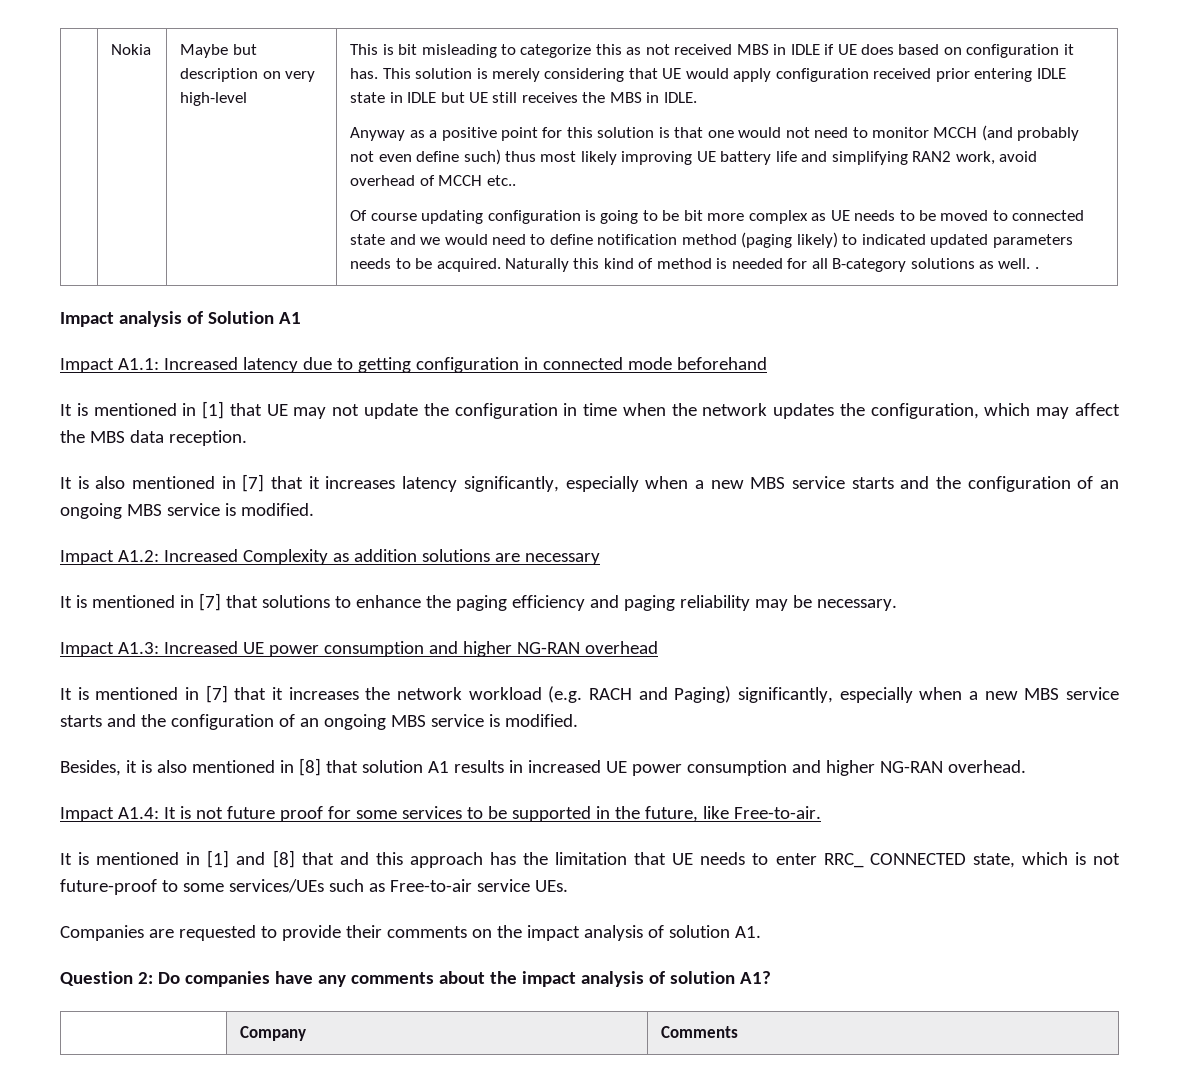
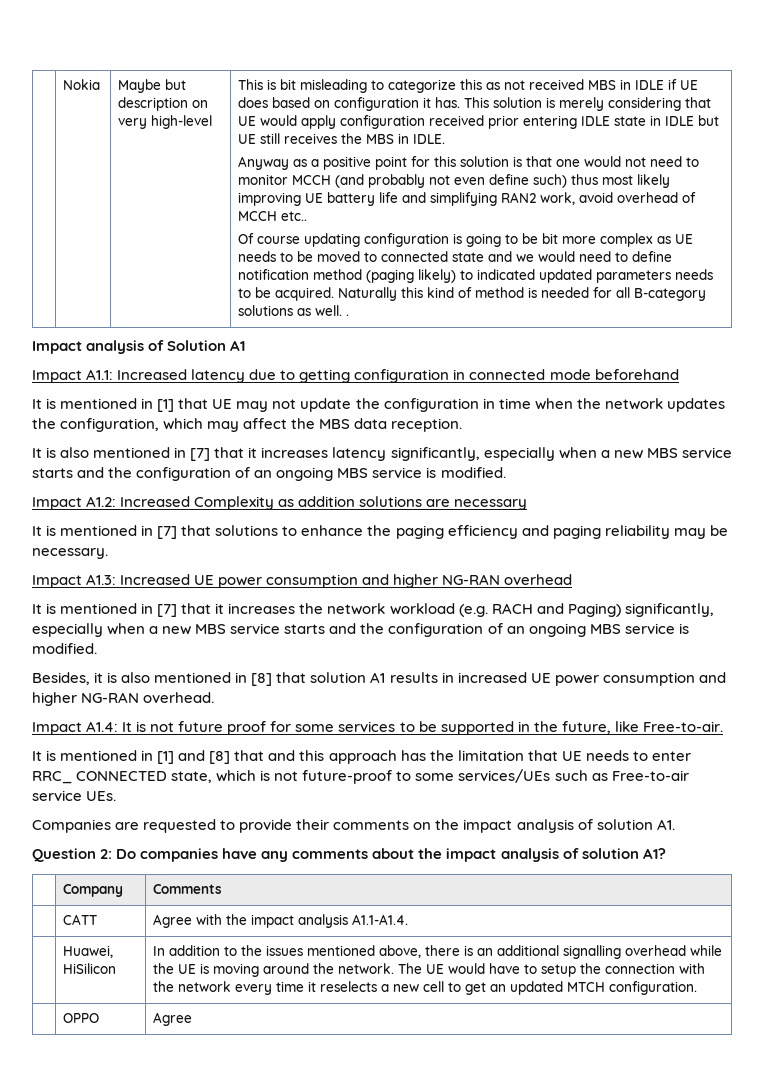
+ | CATT | Agree with the impact analysis A1.1-A1.4.
+ | Huawei, HiSilicon | In addition to the issues mentioned above, there is an additional signalling overhead while the UE is moving around the network. The UE would have to setup the connection with the network every time it reselects a new cell to get an updated MTCH configuration.
+ | OPPO | Agree

